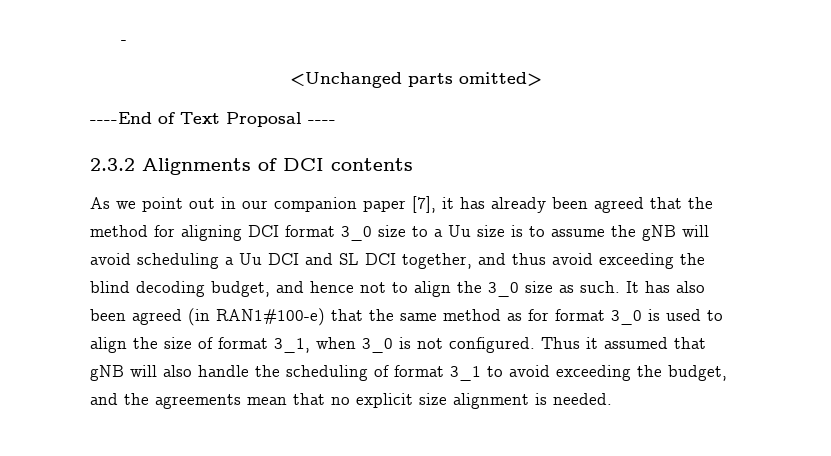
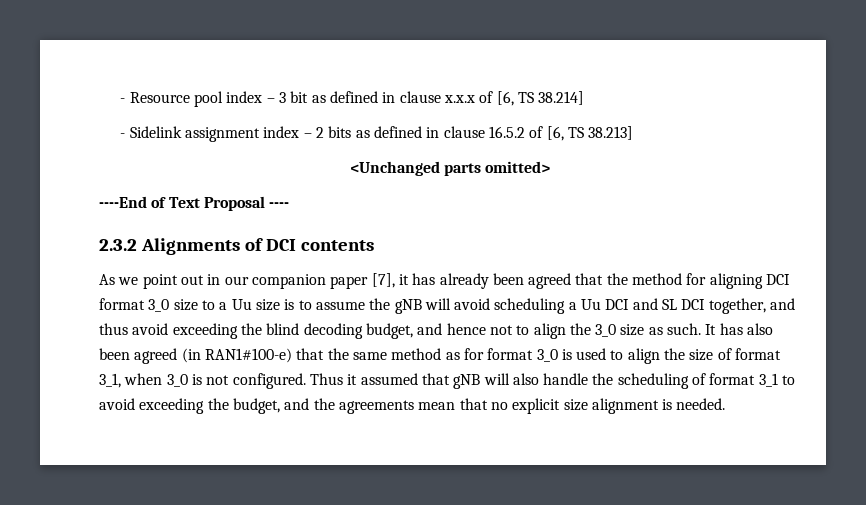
- -
+ - Resource pool index – 3 bit as defined in clause x.x.x of [6, TS 38.214]
+ - Sidelink assignment index – 2 bits as defined in clause 16.5.2 of [6, TS 38.213]

